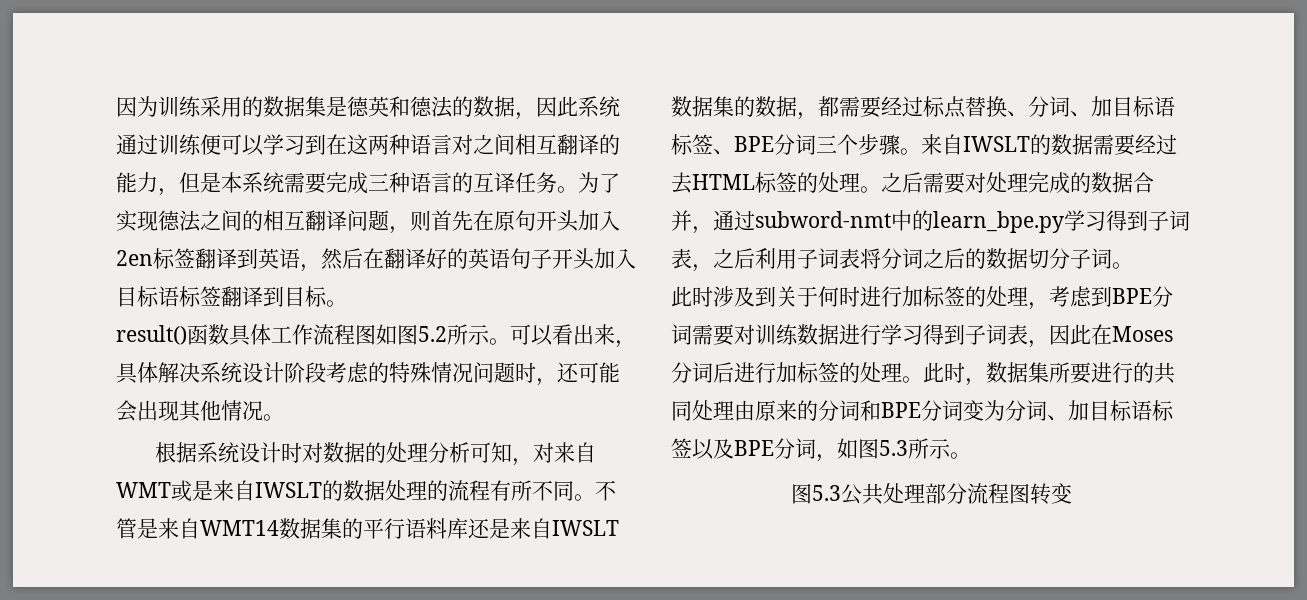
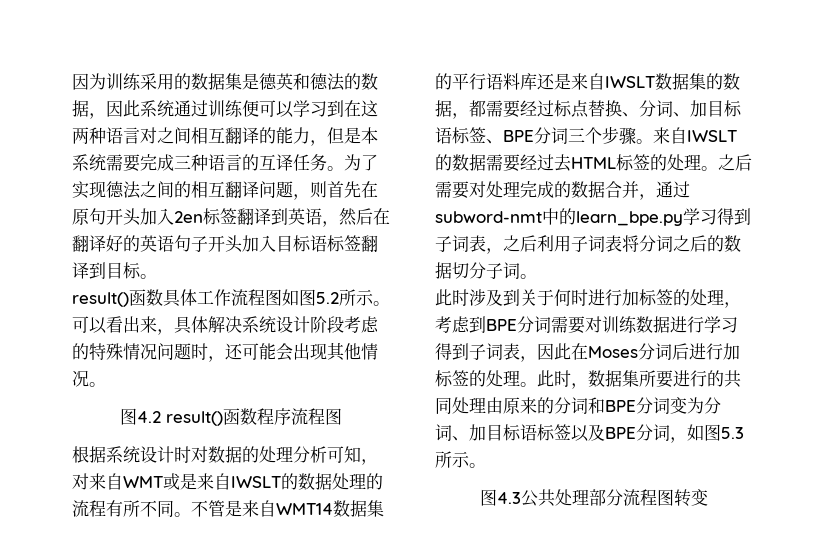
+ 图4.2 result()函数程序流程图
- 图5.3公共处理部分流程图转变
+ 图4.3公共处理部分流程图转变

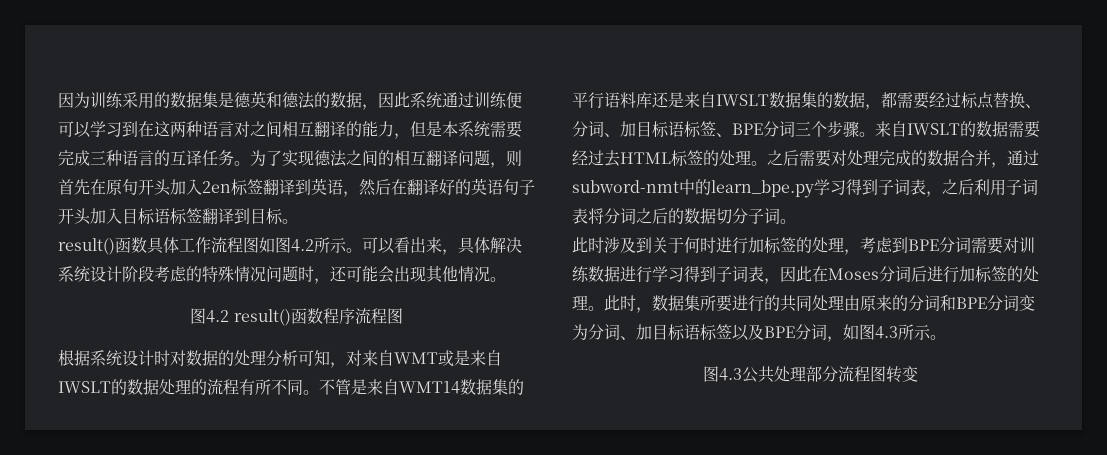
- result()函数具体工作流程图如图5.2所示。
+ result()函数具体工作流程图如图4.2所示。
- 此时，数据集所要进行的共同处理由原来的分词和BPE分词变为分词、加目标语标签以及BPE分词，如图5.3所示。
+ 此时，数据集所要进行的共同处理由原来的分词和BPE分词变为分词、加目标语标签以及BPE分词，如图4.3所示。

